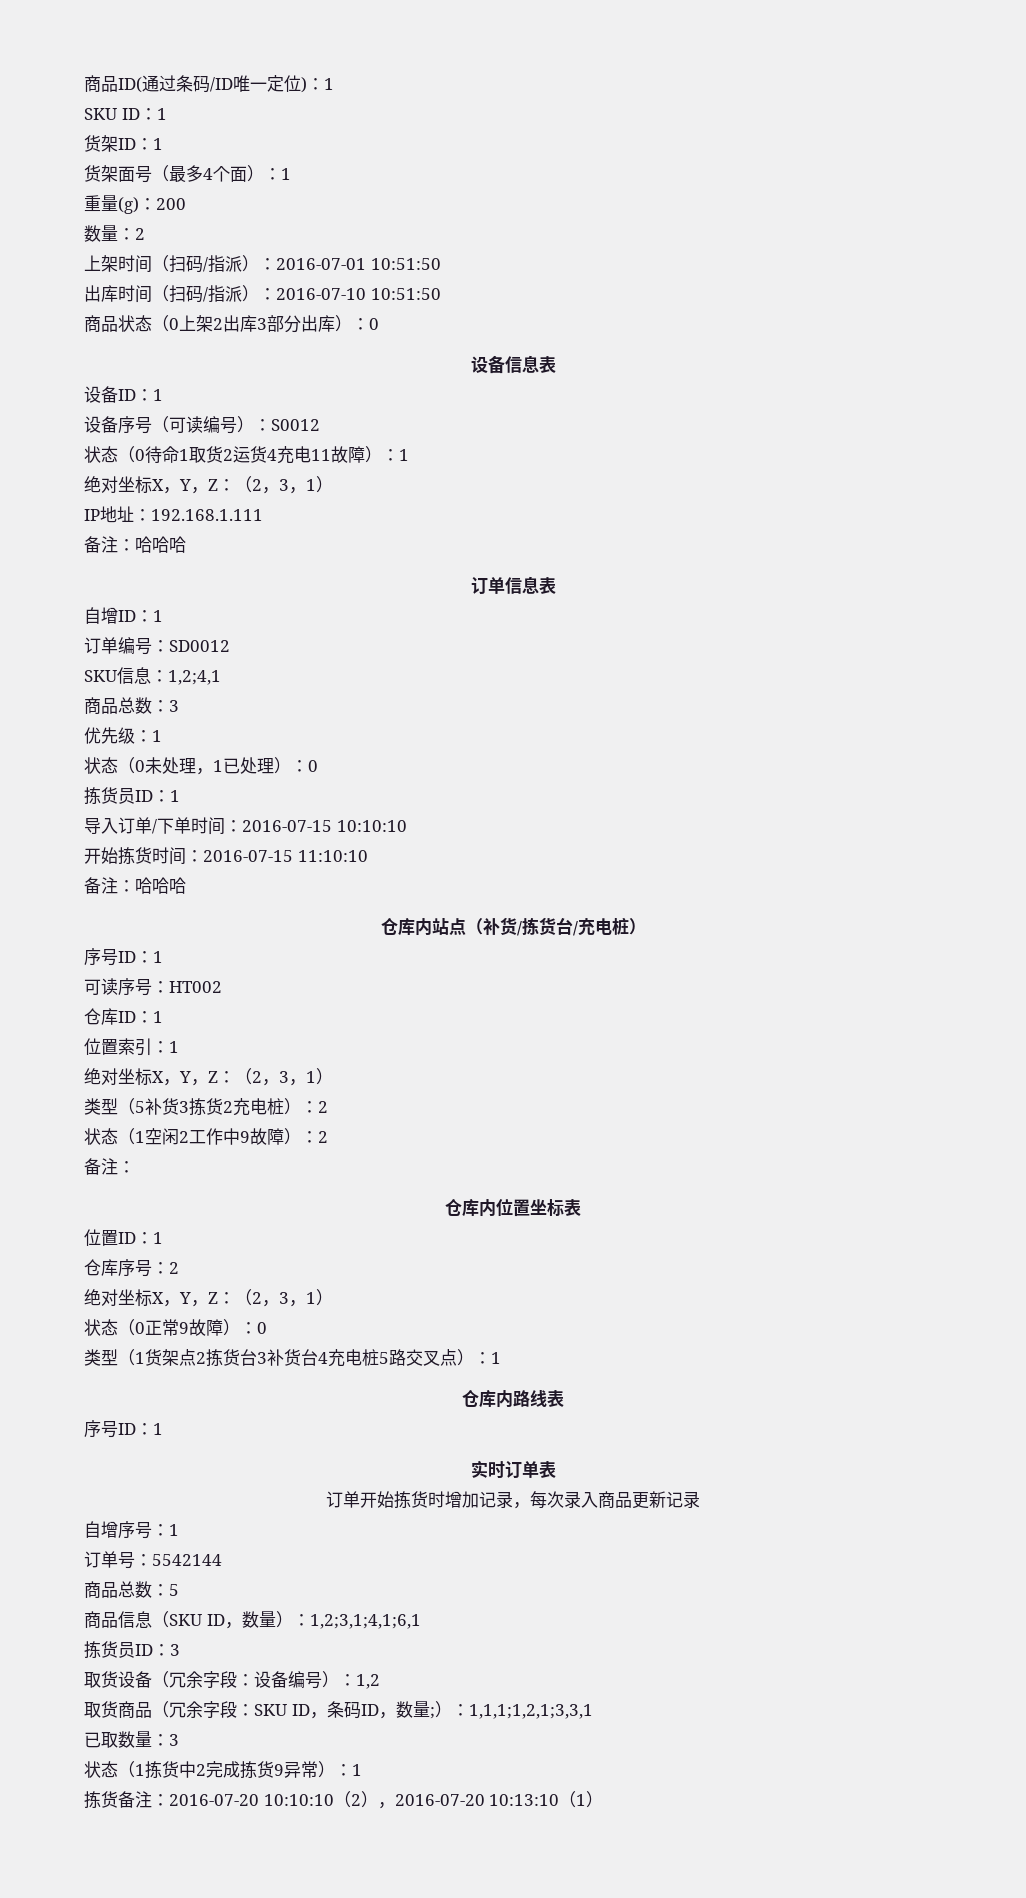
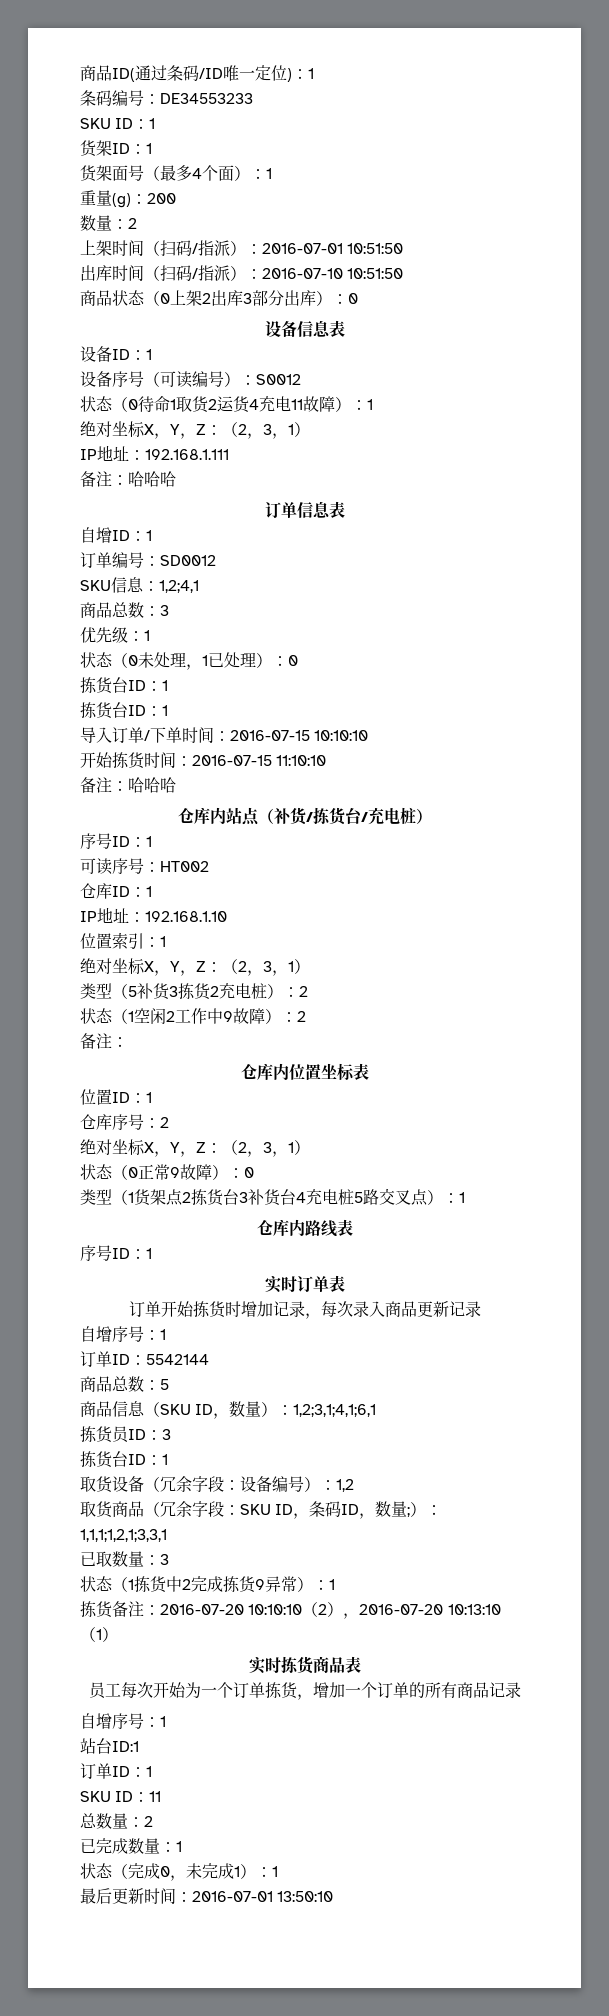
+ 条码编号：DE34553233
  状态（0未处理，1已处理）：0
- 拣货员ID：1
+ 拣货台ID：1
+ 拣货台ID：1
+ IP地址：192.168.1.10
- 订单号：5542144
+ 订单ID：5542144
  拣货员ID：3
+ 拣货台ID：1
+ 实时拣货商品表
+ 员工每次开始为一个订单拣货，增加一个订单的所有商品记录
+ 自增序号：1
+ 站台ID:1
+ 订单ID：1
+ SKU ID：11
+ 总数量：2
+ 已完成数量：1
+ 状态（完成0，未完成1）：1
+ 最后更新时间：2016-07-01 13:50:10

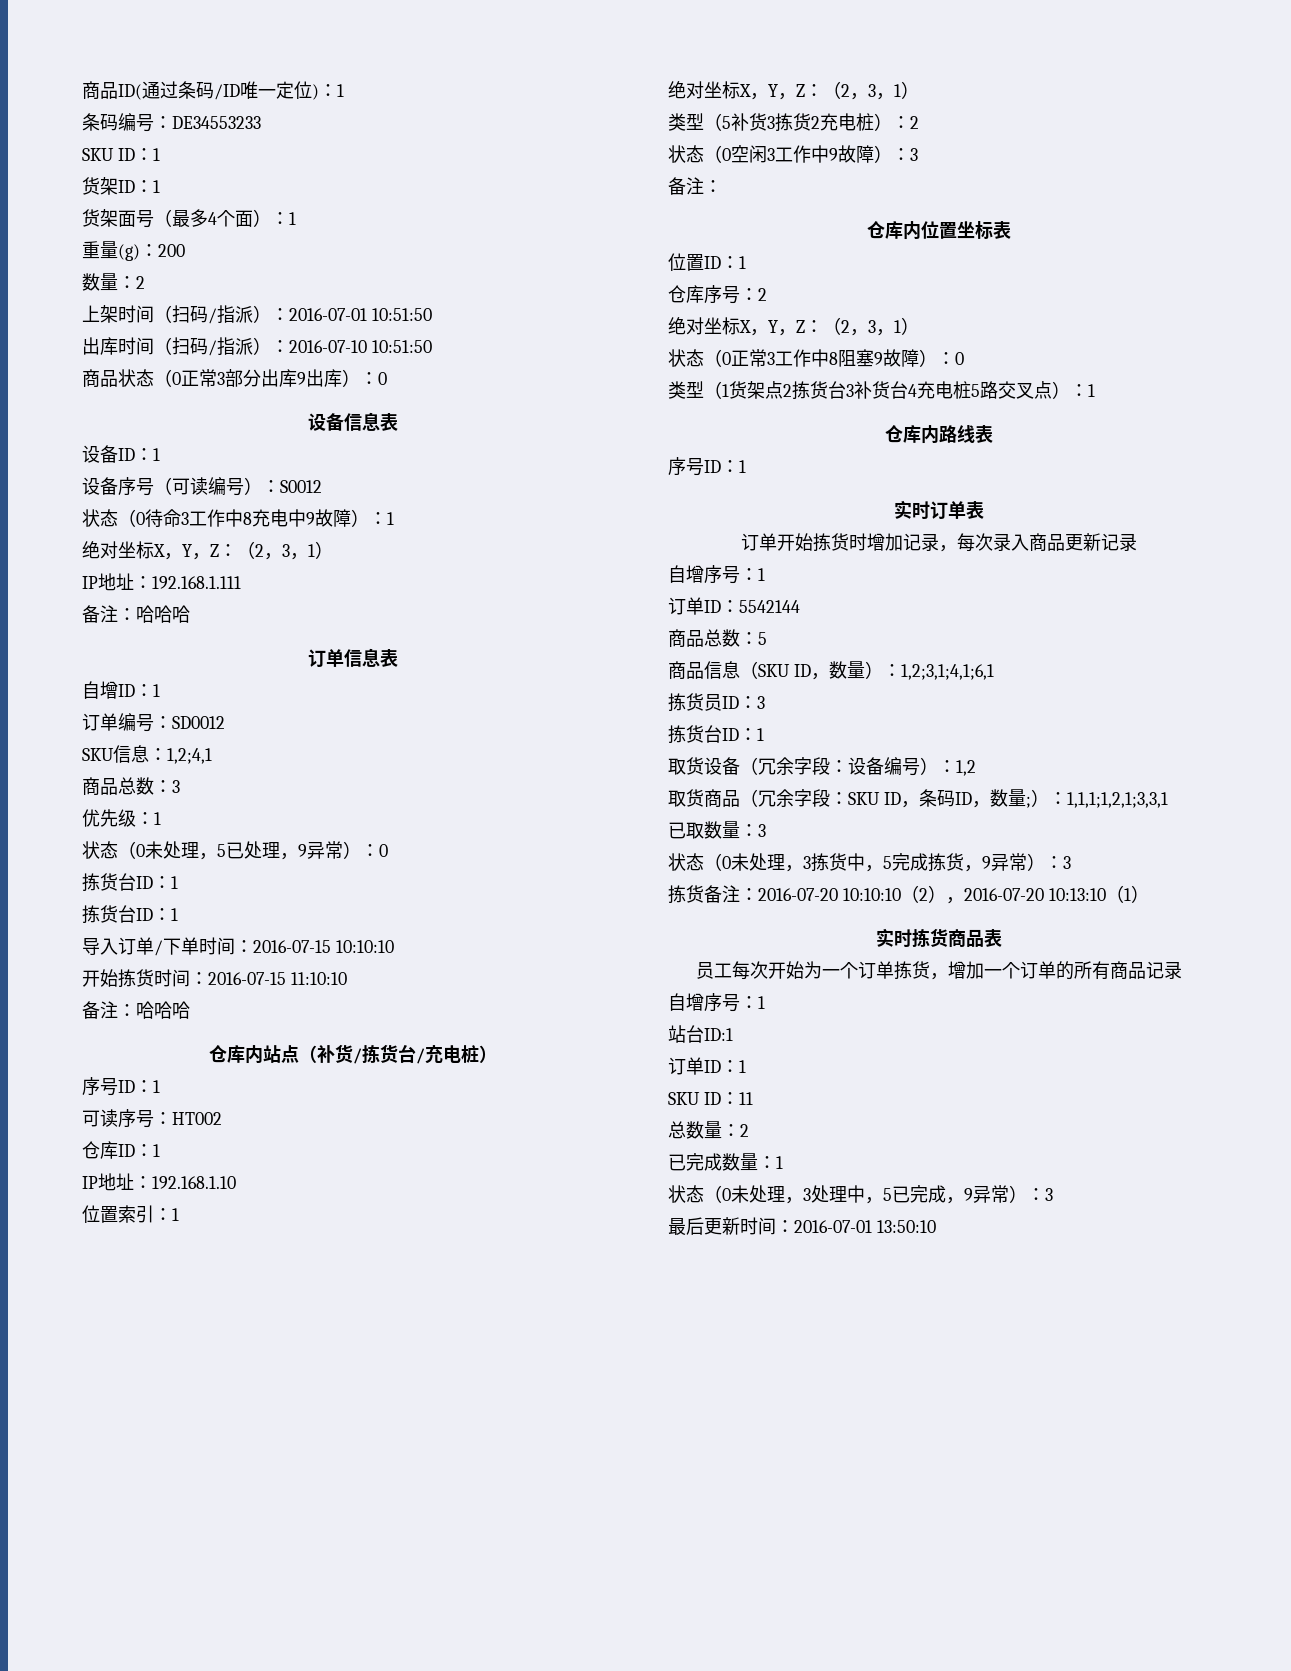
- 商品状态（0上架2出库3部分出库）：0
+ 商品状态（0正常3部分出库9出库）：0
- 状态（0待命1取货2运货4充电11故障）：1
+ 状态（0待命3工作中8充电中9故障）：1
- 状态（0未处理，1已处理）：0
+ 状态（0未处理，5已处理，9异常）：0
- 状态（1空闲2工作中9故障）：2
+ 状态（0空闲3工作中9故障）：3
- 状态（0正常9故障）：0
+ 状态（0正常3工作中8阻塞9故障）：0
- 状态（1拣货中2完成拣货9异常）：1
+ 状态（0未处理，3拣货中，5完成拣货，9异常）：3
- 状态（完成0，未完成1）：1
+ 状态（0未处理，3处理中，5已完成，9异常）：3

